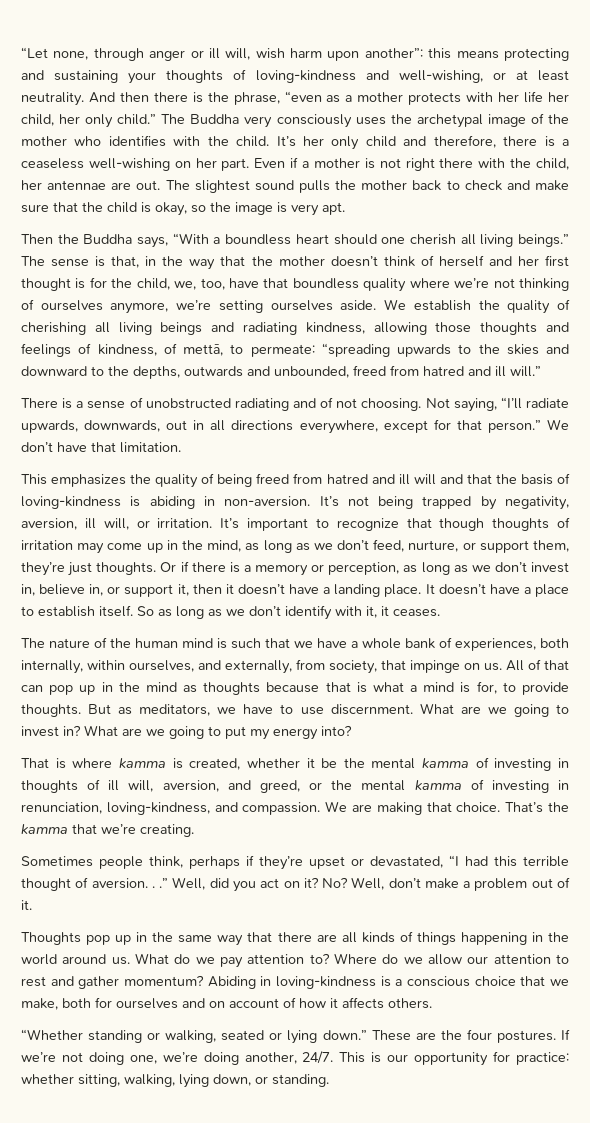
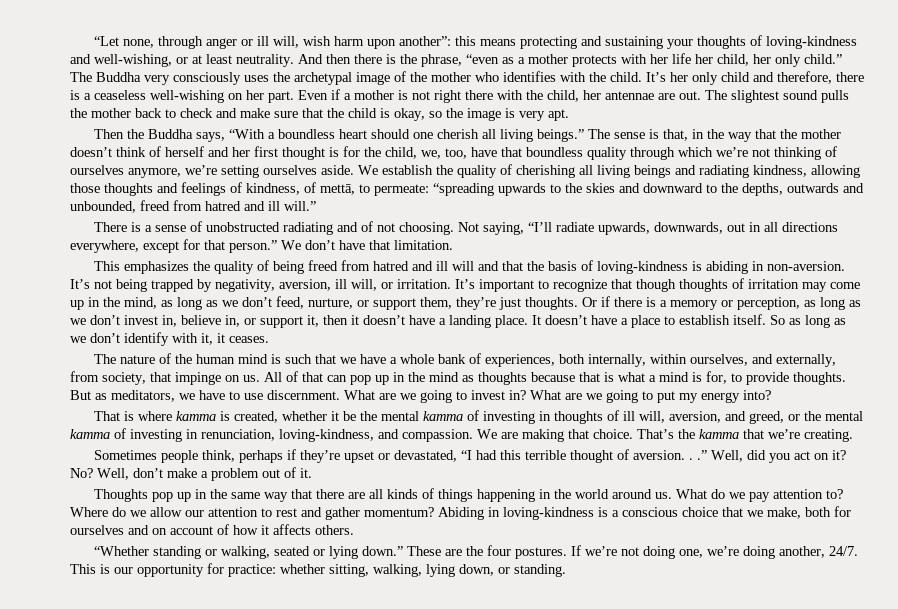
- The sense is that, in the way that the mother doesn’t think of herself and her first thought is for the child, we, too, have that boundless quality where we’re not thinking of ourselves anymore, we’re setting ourselves aside.
+ The sense is that, in the way that the mother doesn’t think of herself and her first thought is for the child, we, too, have that boundless quality through which we’re not thinking of ourselves anymore, we’re setting ourselves aside.

